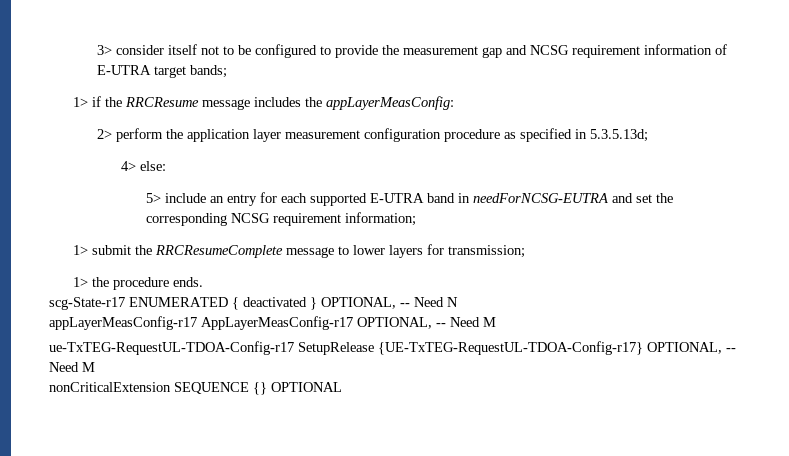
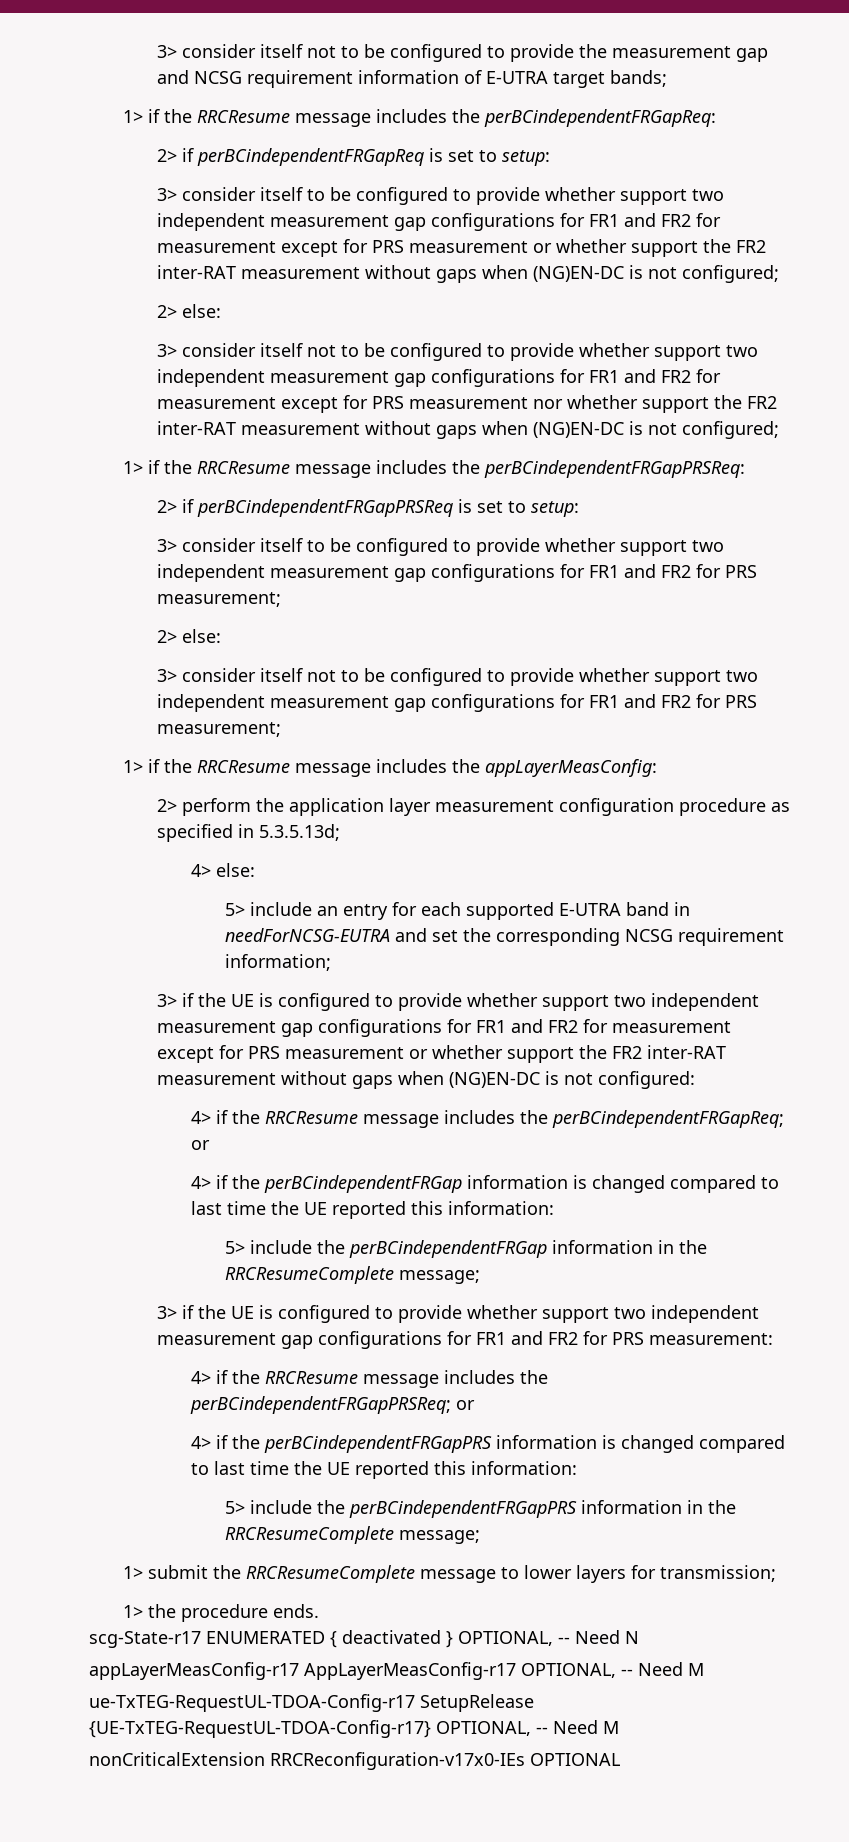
+ 1> if the RRCResume message includes the perBCindependentFRGapReq:
+ 2> if perBCindependentFRGapReq is set to setup:
+ 3> consider itself to be configured to provide whether support two independent measurement gap configurations for FR1 and FR2 for measurement except for PRS measurement or whether support the FR2 inter-RAT measurement without gaps when (NG)EN-DC is not configured;
+ 2> else:
+ 3> consider itself not to be configured to provide whether support two independent measurement gap configurations for FR1 and FR2 for measurement except for PRS measurement nor whether support the FR2 inter-RAT measurement without gaps when (NG)EN-DC is not configured;
+ 1> if the RRCResume message includes the perBCindependentFRGapPRSReq:
+ 2> if perBCindependentFRGapPRSReq is set to setup:
+ 3> consider itself to be configured to provide whether support two independent measurement gap configurations for FR1 and FR2 for PRS measurement;
+ 2> else:
+ 3> consider itself not to be configured to provide whether support two independent measurement gap configurations for FR1 and FR2 for PRS measurement;
+ 3> if the UE is configured to provide whether support two independent measurement gap configurations for FR1 and FR2 for measurement except for PRS measurement or whether support the FR2 inter-RAT measurement without gaps when (NG)EN-DC is not configured:
+ 4> if the RRCResume message includes the perBCindependentFRGapReq; or
+ 4> if the perBCindependentFRGap information is changed compared to last time the UE reported this information:
+ 5> include the perBCindependentFRGap information in the RRCResumeComplete message;
+ 3> if the UE is configured to provide whether support two independent measurement gap configurations for FR1 and FR2 for PRS measurement:
+ 4> if the RRCResume message includes the perBCindependentFRGapPRSReq; or
+ 4> if the perBCindependentFRGapPRS information is changed compared to last time the UE reported this information:
+ 5> include the perBCindependentFRGapPRS information in the RRCResumeComplete message;
- nonCriticalExtension SEQUENCE {} OPTIONAL
+ nonCriticalExtension RRCReconfiguration-v17x0-IEs OPTIONAL

